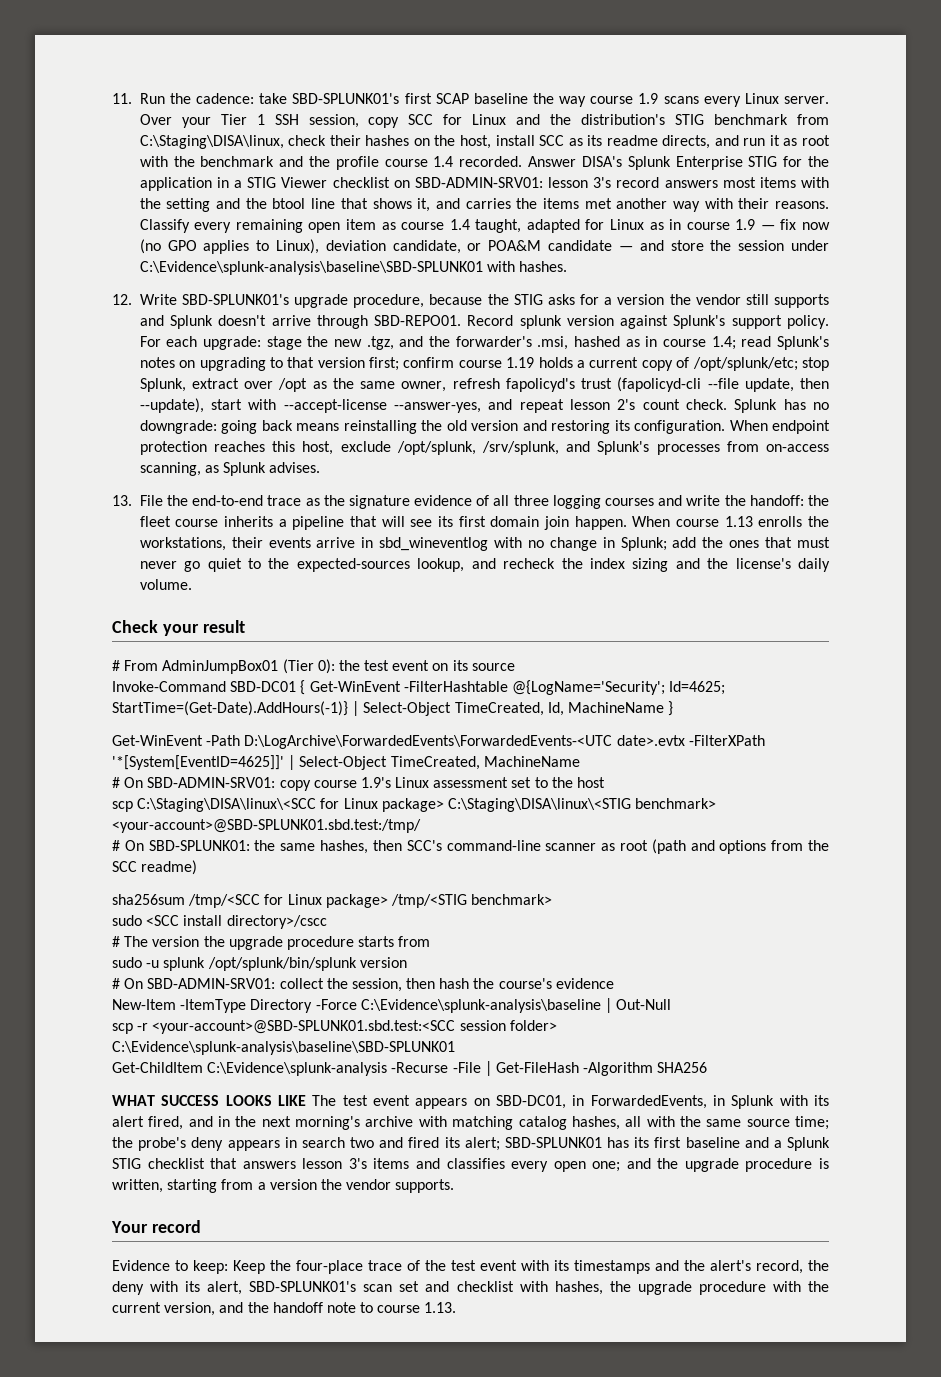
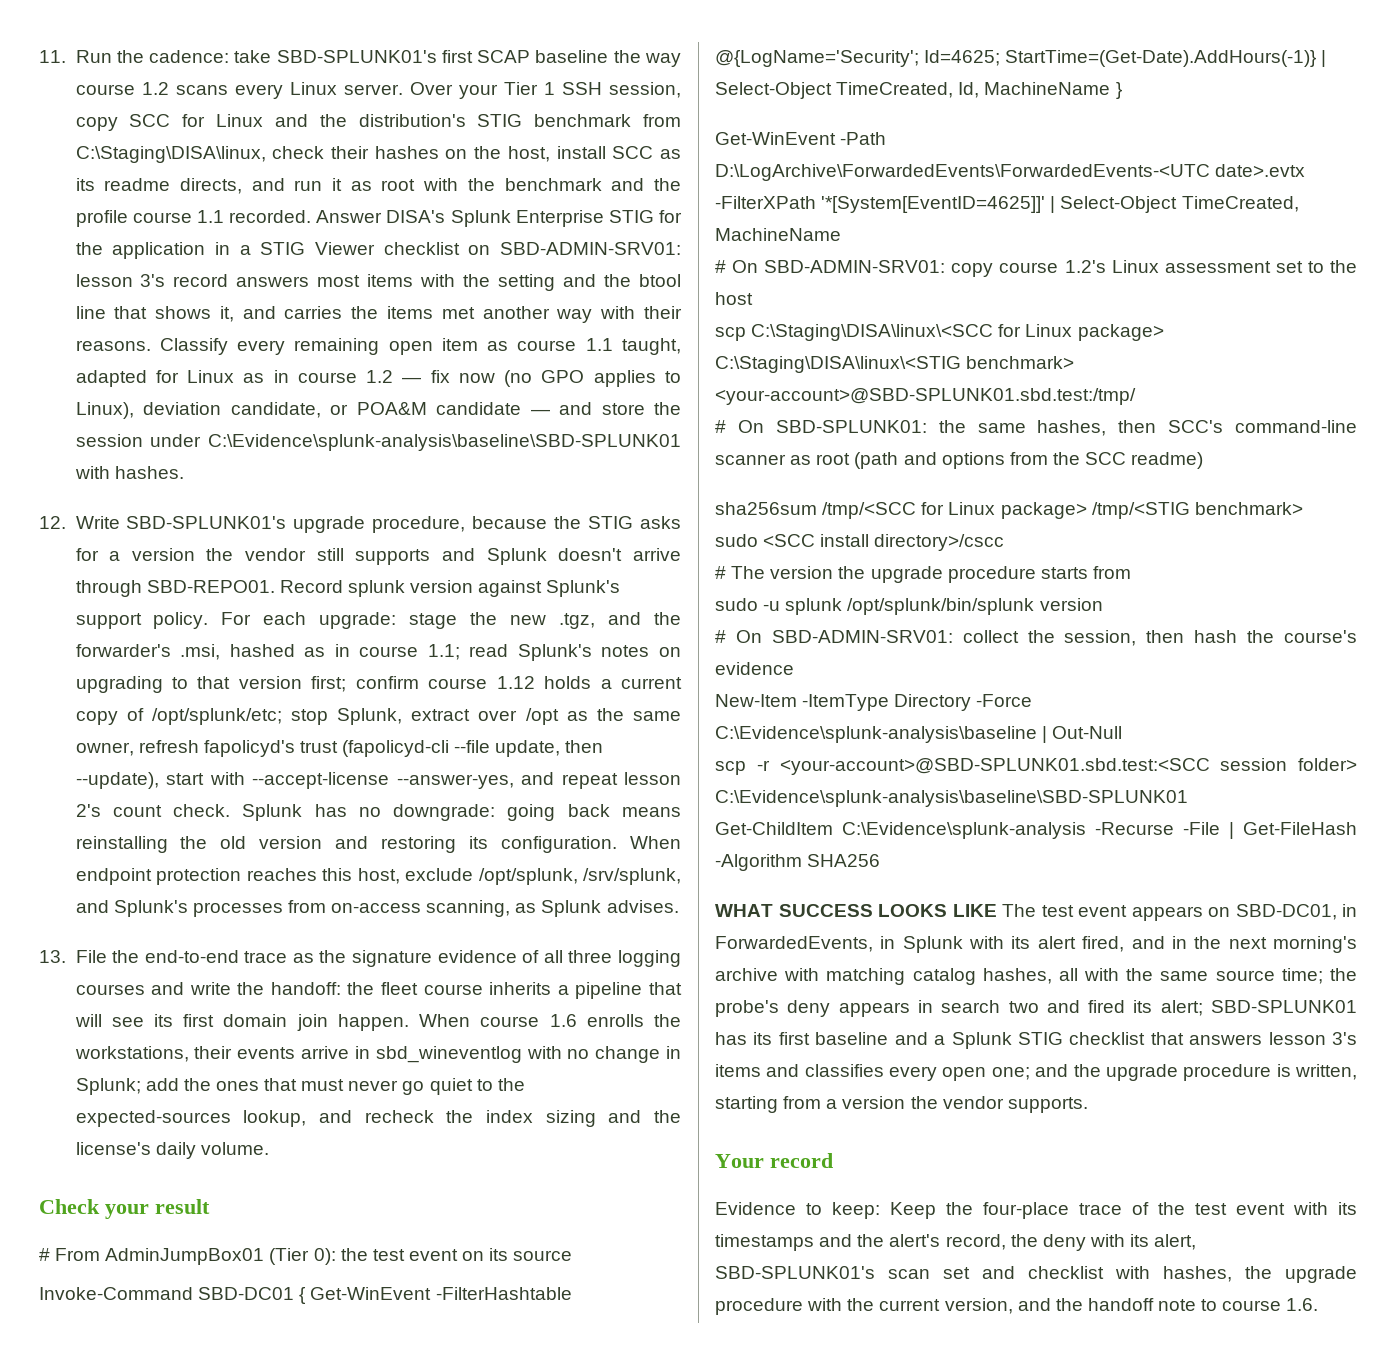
- 11. Run the cadence: take SBD-SPLUNK01's first SCAP baseline the way course 1.9 scans every Linux server.
+ 11. Run the cadence: take SBD-SPLUNK01's first SCAP baseline the way course 1.2 scans every Linux server.
- Over your Tier 1 SSH session, copy SCC for Linux and the distribution's STIG benchmark from C:\Staging\DISA\linux, check their hashes on the host, install SCC as its readme directs, and run it as root with the benchmark and the profile course 1.4 recorded.
+ Over your Tier 1 SSH session, copy SCC for Linux and the distribution's STIG benchmark from C:\Staging\DISA\linux, check their hashes on the host, install SCC as its readme directs, and run it as root with the benchmark and the profile course 1.1 recorded.
- Classify every remaining open item as course 1.4 taught, adapted for Linux as in course 1.9 — fix now (no GPO applies to Linux), deviation candidate, or POA&M candidate — and store the session under C:\Evidence\splunk-analysis\baseline\SBD-SPLUNK01 with hashes.
+ Classify every remaining open item as course 1.1 taught, adapted for Linux as in course 1.2 — fix now (no GPO applies to Linux), deviation candidate, or POA&M candidate — and store the session under C:\Evidence\splunk-analysis\baseline\SBD-SPLUNK01 with hashes.
- For each upgrade: stage the new .tgz, and the forwarder's .msi, hashed as in course 1.4; read Splunk's notes on upgrading to that version first; confirm course 1.19 holds a current copy of /opt/splunk/etc; stop Splunk, extract over /opt as the same owner, refresh fapolicyd's trust (fapolicyd-cli --file update, then --update), start with --accept-license --answer-yes, and repeat lesson 2's count check.
+ For each upgrade: stage the new .tgz, and the forwarder's .msi, hashed as in course 1.1; read Splunk's notes on upgrading to that version first; confirm course 1.12 holds a current copy of /opt/splunk/etc; stop Splunk, extract over /opt as the same owner, refresh fapolicyd's trust (fapolicyd-cli --file update, then --update), start with --accept-license --answer-yes, and repeat lesson 2's count check.
- When course 1.13 enrolls the workstations, their events arrive in sbd_wineventlog with no change in Splunk; add the ones that must never go quiet to the expected-sources lookup, and recheck the index sizing and the license's daily volume.
+ When course 1.6 enrolls the workstations, their events arrive in sbd_wineventlog with no change in Splunk; add the ones that must never go quiet to the expected-sources lookup, and recheck the index sizing and the license's daily volume.
- # On SBD-ADMIN-SRV01: copy course 1.9's Linux assessment set to the host
+ # On SBD-ADMIN-SRV01: copy course 1.2's Linux assessment set to the host
- Evidence to keep: Keep the four-place trace of the test event with its timestamps and the alert's record, the deny with its alert, SBD-SPLUNK01's scan set and checklist with hashes, the upgrade procedure with the current version, and the handoff note to course 1.13.
+ Evidence to keep: Keep the four-place trace of the test event with its timestamps and the alert's record, the deny with its alert, SBD-SPLUNK01's scan set and checklist with hashes, the upgrade procedure with the current version, and the handoff note to course 1.6.

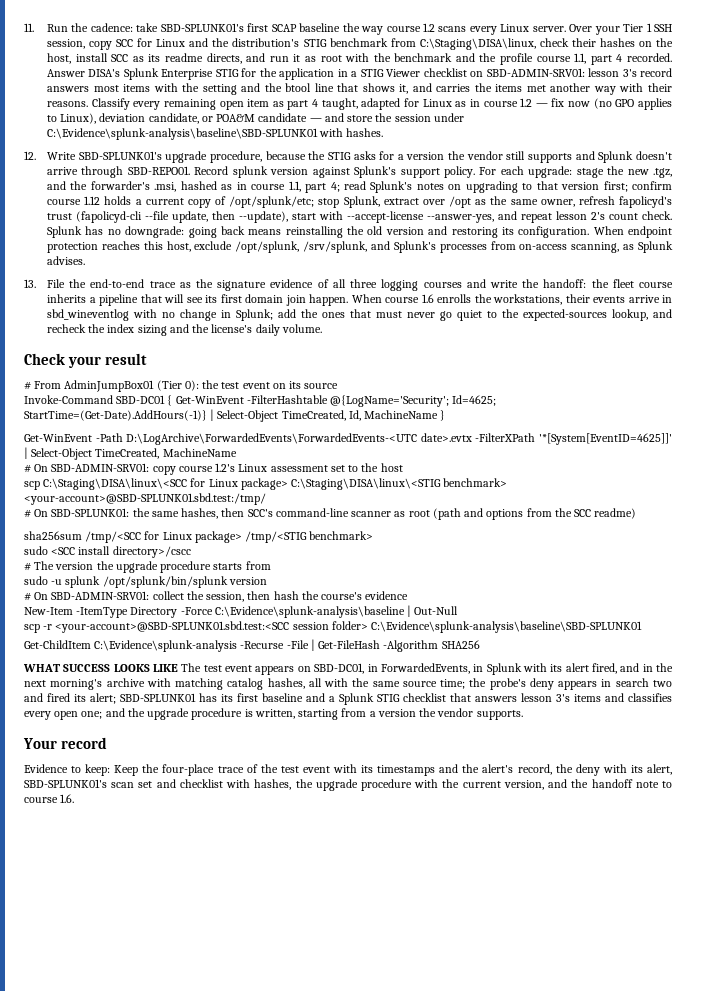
- Over your Tier 1 SSH session, copy SCC for Linux and the distribution's STIG benchmark from C:\Staging\DISA\linux, check their hashes on the host, install SCC as its readme directs, and run it as root with the benchmark and the profile course 1.1 recorded.
+ Over your Tier 1 SSH session, copy SCC for Linux and the distribution's STIG benchmark from C:\Staging\DISA\linux, check their hashes on the host, install SCC as its readme directs, and run it as root with the benchmark and the profile course 1.1, part 4 recorded.
- Classify every remaining open item as course 1.1 taught, adapted for Linux as in course 1.2 — fix now (no GPO applies to Linux), deviation candidate, or POA&M candidate — and store the session under C:\Evidence\splunk-analysis\baseline\SBD-SPLUNK01 with hashes.
+ Classify every remaining open item as part 4 taught, adapted for Linux as in course 1.2 — fix now (no GPO applies to Linux), deviation candidate, or POA&M candidate — and store the session under C:\Evidence\splunk-analysis\baseline\SBD-SPLUNK01 with hashes.
- For each upgrade: stage the new .tgz, and the forwarder's .msi, hashed as in course 1.1; read Splunk's notes on upgrading to that version first; confirm course 1.12 holds a current copy of /opt/splunk/etc; stop Splunk, extract over /opt as the same owner, refresh fapolicyd's trust (fapolicyd-cli --file update, then --update), start with --accept-license --answer-yes, and repeat lesson 2's count check.
+ For each upgrade: stage the new .tgz, and the forwarder's .msi, hashed as in course 1.1, part 4; read Splunk's notes on upgrading to that version first; confirm course 1.12 holds a current copy of /opt/splunk/etc; stop Splunk, extract over /opt as the same owner, refresh fapolicyd's trust (fapolicyd-cli --file update, then --update), start with --accept-license --answer-yes, and repeat lesson 2's count check.

